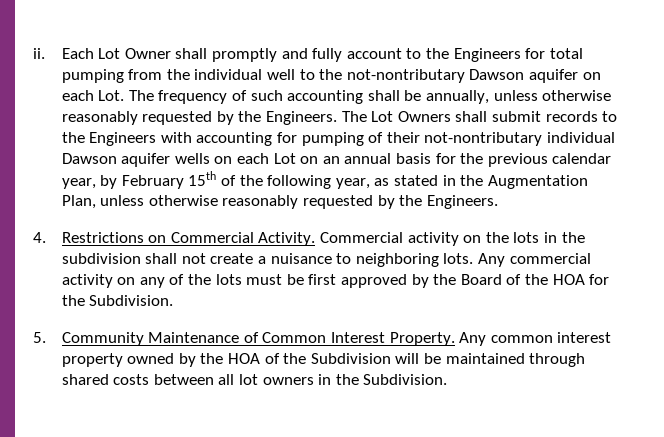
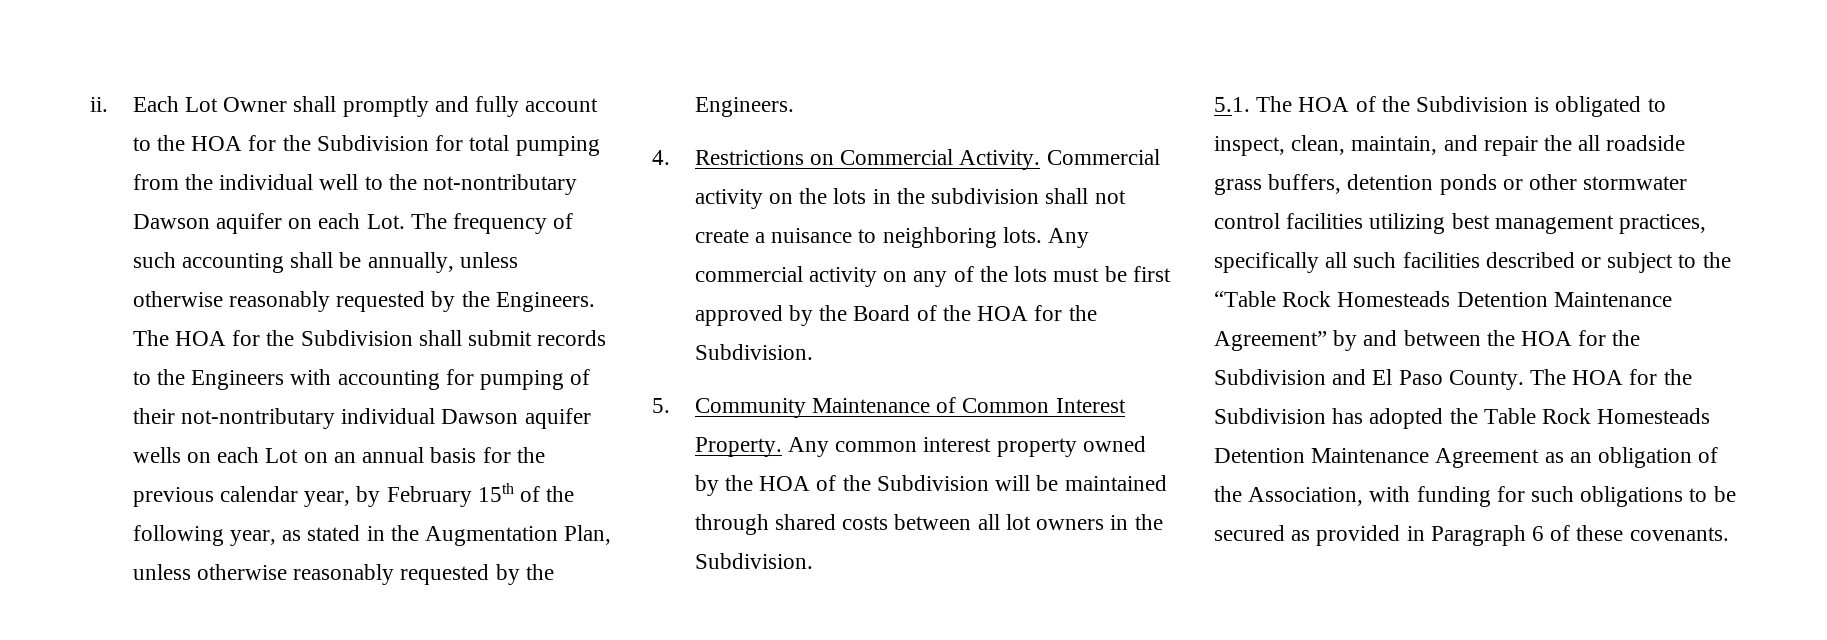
- Each Lot Owner shall promptly and fully account to the Engineers for total pumping from the individual well to the not-nontributary Dawson aquifer on each Lot. The frequency of such accounting shall be annually, unless otherwise reasonably requested by the Engineers.
+ Each Lot Owner shall promptly and fully account to the HOA for the Subdivision for total pumping from the individual well to the not-nontributary Dawson aquifer on each Lot. The frequency of such accounting shall be annually, unless otherwise reasonably requested by the Engineers.
- The Lot Owners shall submit records to the Engineers with accounting for pumping of their not-nontributary individual Dawson aquifer wells on each Lot on an annual basis for the previous calendar year, by February 15th of the following year, as stated in the Augmentation Plan, unless otherwise reasonably requested by the Engineers.
+ The HOA for the Subdivision shall submit records to the Engineers with accounting for pumping of their not-nontributary individual Dawson aquifer wells on each Lot on an annual basis for the previous calendar year, by February 15th of the following year, as stated in the Augmentation Plan, unless otherwise reasonably requested by the Engineers.
+ 5.1. The HOA of the Subdivision is obligated to inspect, clean, maintain, and repair the all roadside grass buffers, detention ponds or other stormwater control facilities utilizing best management practices, specifically all such facilities described or subject to the “Table Rock Homesteads Detention Maintenance Agreement” by and between the HOA for the Subdivision and El Paso County. The HOA for the Subdivision has adopted the Table Rock Homesteads Detention Maintenance Agreement as an obligation of the Association, with funding for such obligations to be secured as provided in Paragraph 6 of these covenants.

